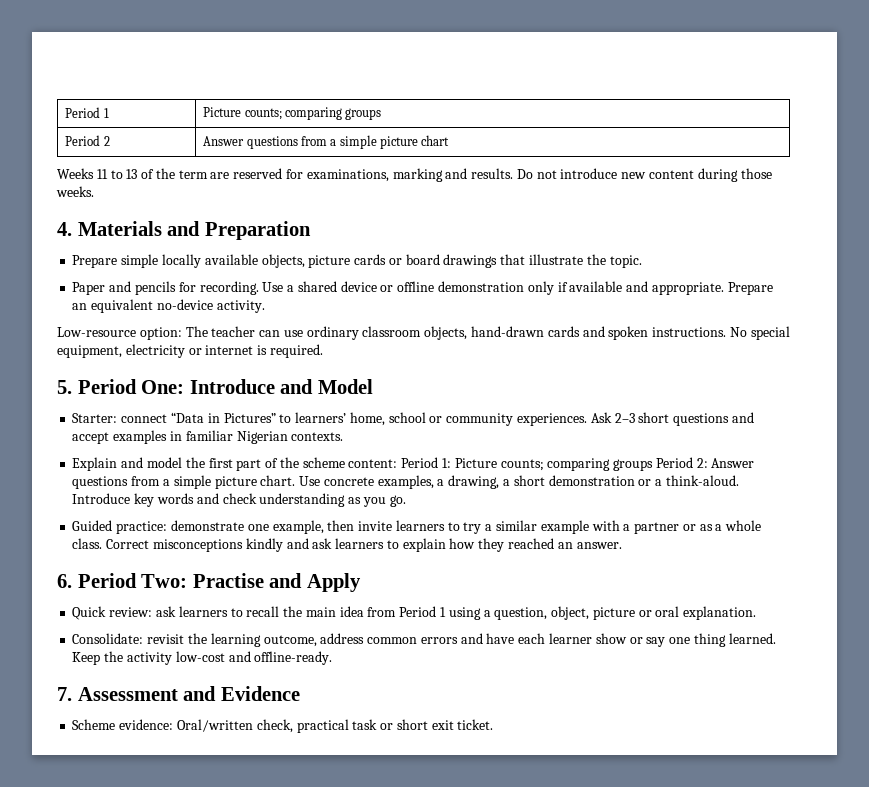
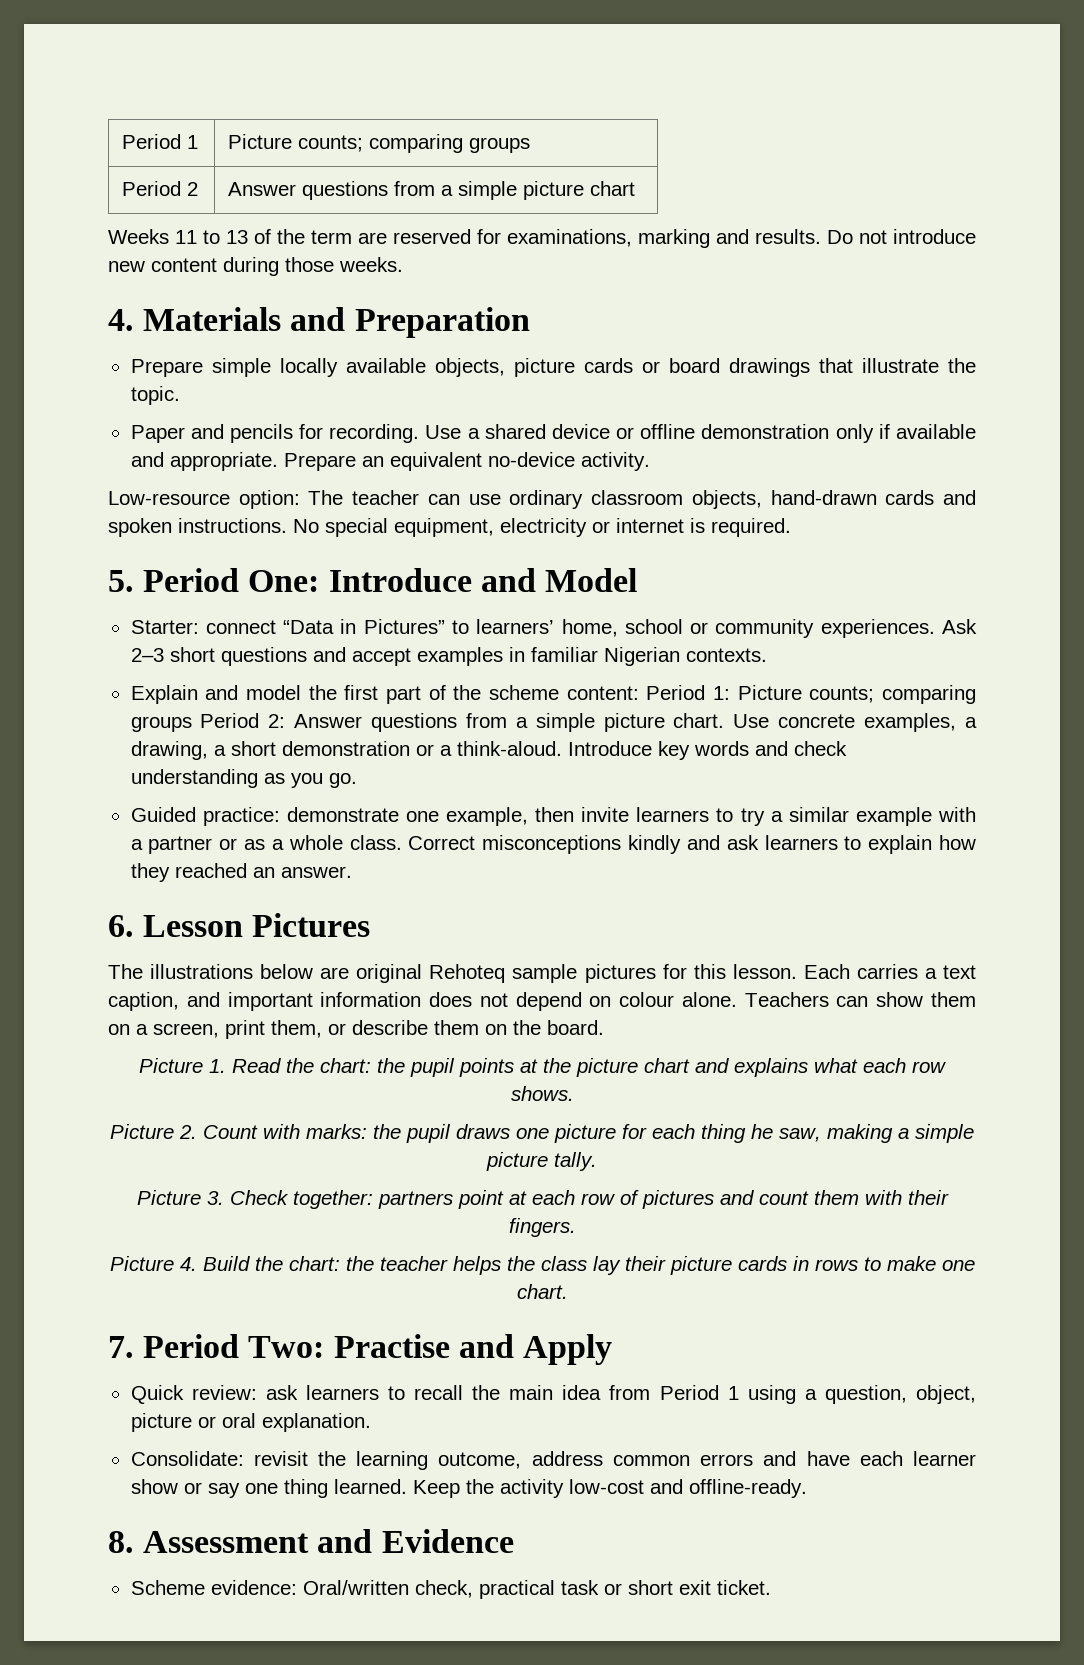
- 6. Period Two: Practise and Apply
+ 6. Lesson Pictures
+ The illustrations below are original Rehoteq sample pictures for this lesson. Each carries a text caption, and important information does not depend on colour alone. Teachers can show them on a screen, print them, or describe them on the board.
+ Picture 1. Read the chart: the pupil points at the picture chart and explains what each row shows.
+ Picture 2. Count with marks: the pupil draws one picture for each thing he saw, making a simple picture tally.
+ Picture 3. Check together: partners point at each row of pictures and count them with their fingers.
+ Picture 4. Build the chart: the teacher helps the class lay their picture cards in rows to make one chart.
+ 7. Period Two: Practise and Apply
- 7. Assessment and Evidence
+ 8. Assessment and Evidence

